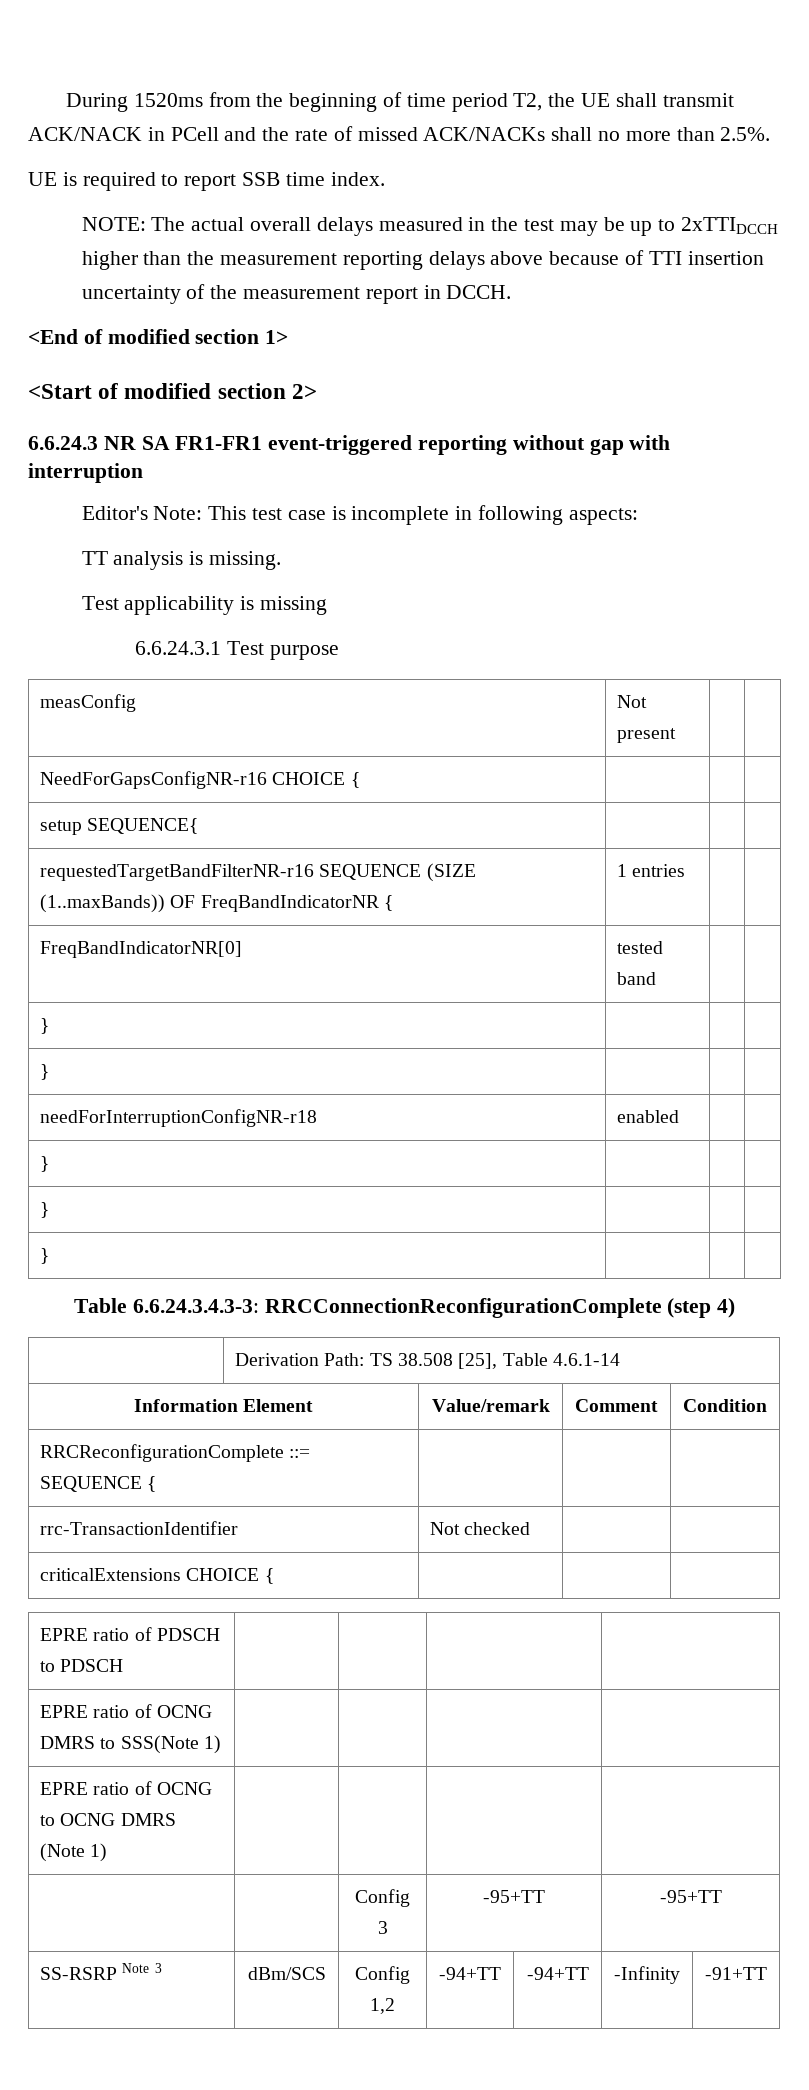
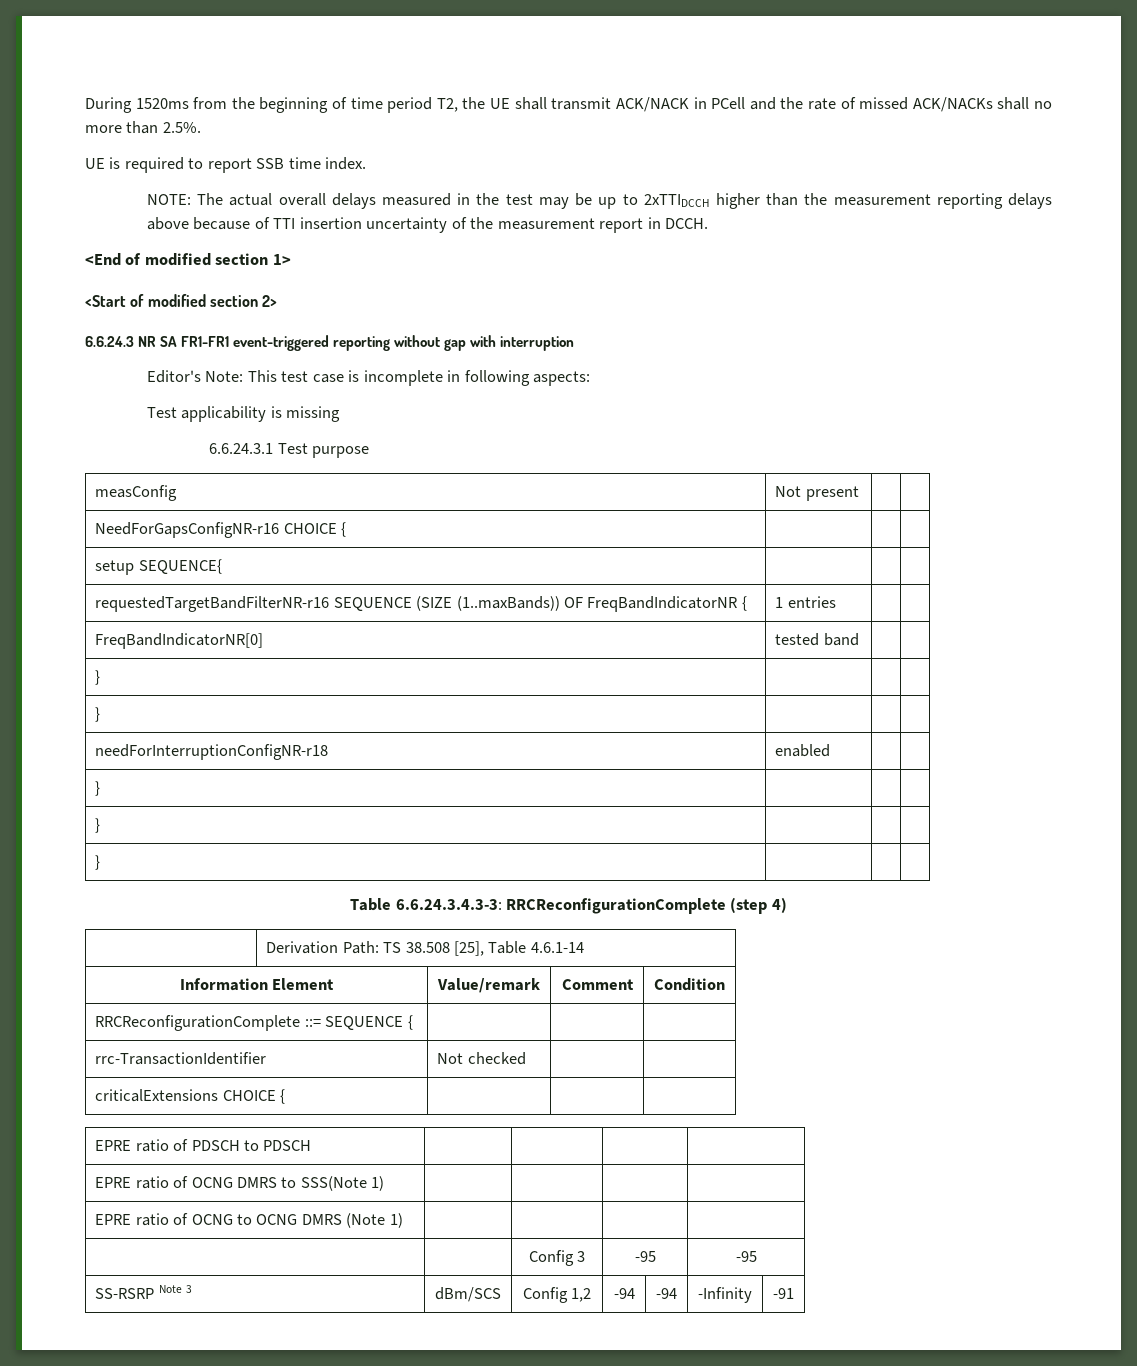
- TT analysis is missing.
- Table 6.6.24.3.4.3-3: RRCConnectionReconfigurationComplete (step 4)
+ Table 6.6.24.3.4.3-3: RRCReconfigurationComplete (step 4)
- | | Config 3 | -95+TT | -95+TT
+ | | Config 3 | -95 | -95
- SS-RSRP Note 3 | dBm/SCS | Config 1,2 | -94+TT | -94+TT | -Infinity | -91+TT
+ SS-RSRP Note 3 | dBm/SCS | Config 1,2 | -94 | -94 | -Infinity | -91

